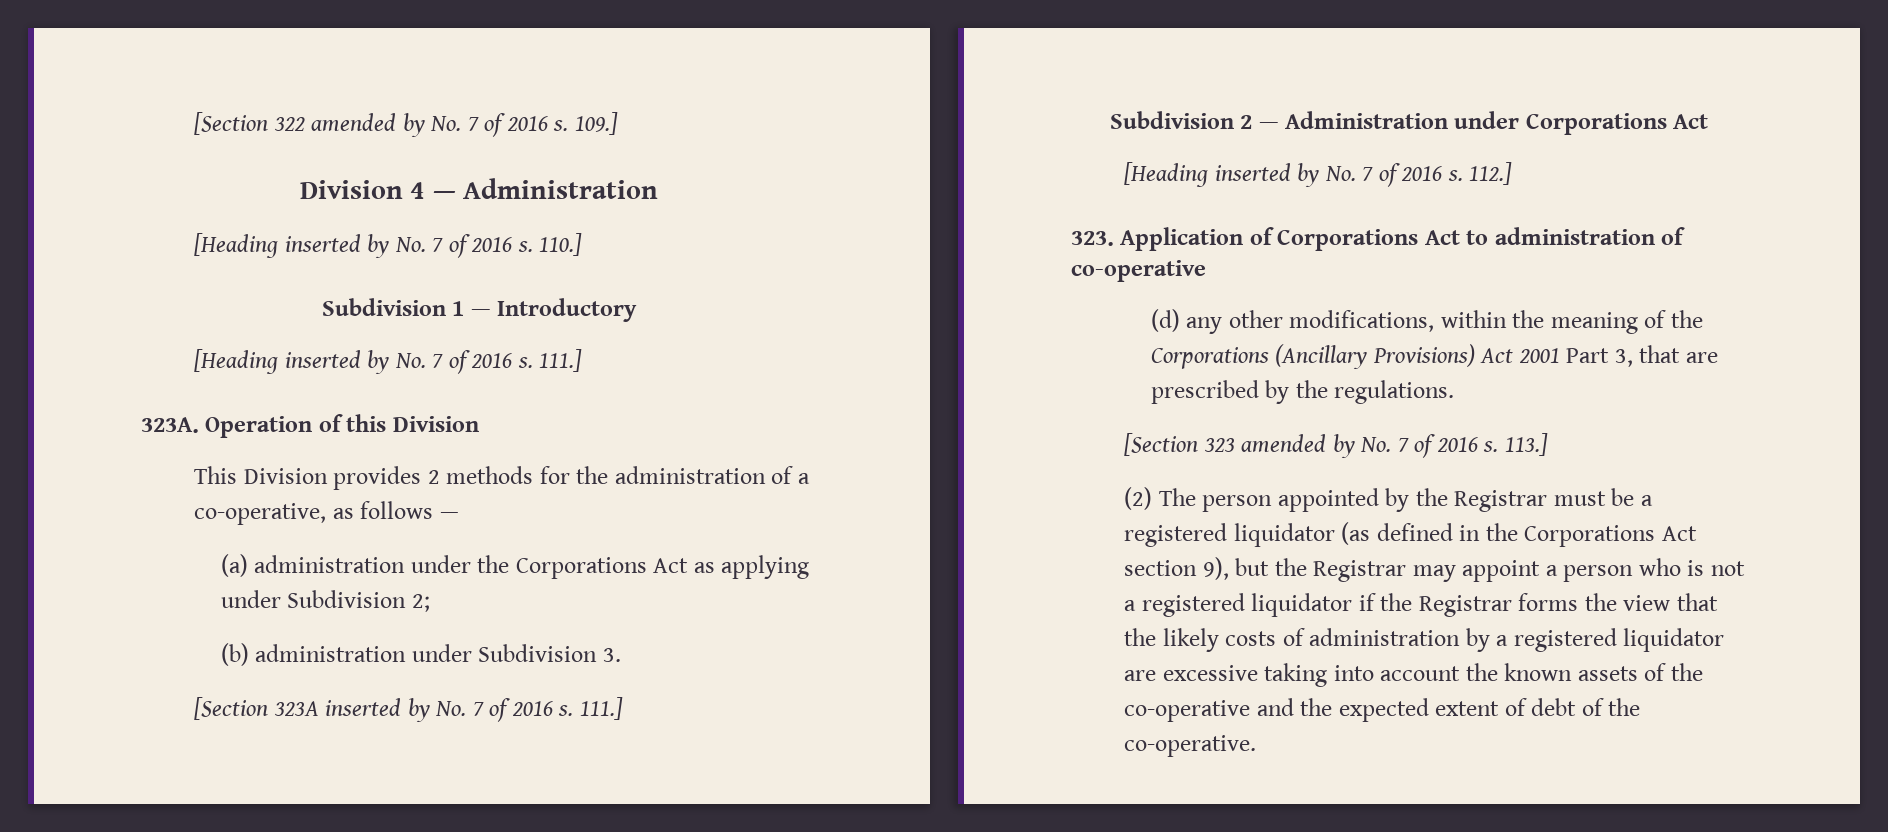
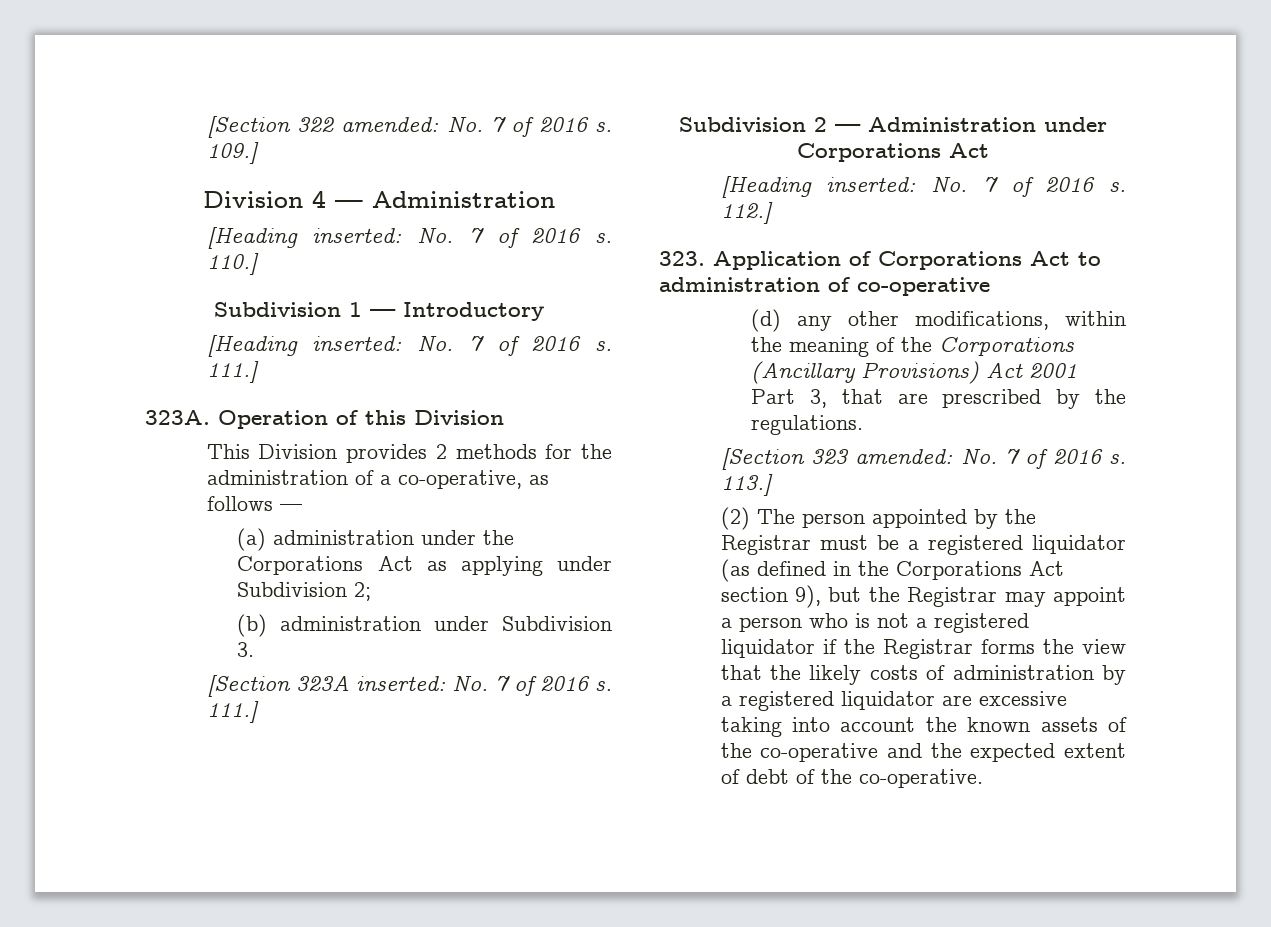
- [Section 322 amended by No. 7 of 2016 s.
+ [Section 322 amended: No. 7 of 2016 s.
  Division 4 — Administration
- [Heading inserted by No. 7 of 2016 s.
+ [Heading inserted: No. 7 of 2016 s.
  Subdivision 1 — Introductory
- [Heading inserted by No. 7 of 2016 s.
+ [Heading inserted: No. 7 of 2016 s.
- [Section 323A inserted by No. 7 of 2016 s.
+ [Section 323A inserted: No. 7 of 2016 s.
  Subdivision 2 — Administration under Corporations Act
- [Heading inserted by No. 7 of 2016 s.
+ [Heading inserted: No. 7 of 2016 s.
- [Section 323 amended by No. 7 of 2016 s.
+ [Section 323 amended: No. 7 of 2016 s.

